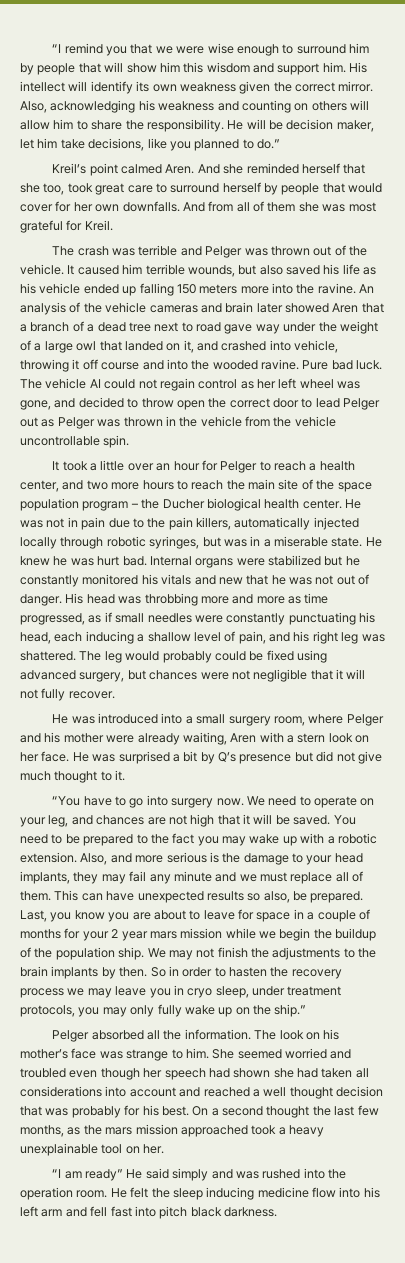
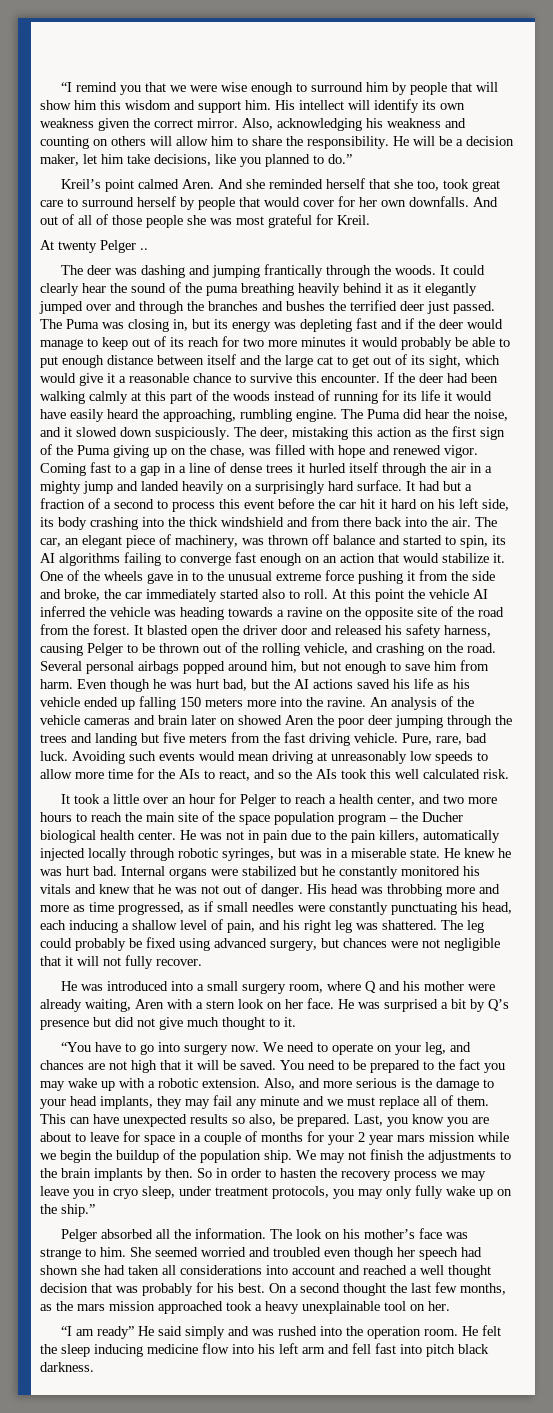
- He will be decision maker, let him take decisions, like you planned to do.”
+ He will be a decision maker, let him take decisions, like you planned to do.”
- And from all of them she was most grateful for Kreil.
+ And out of all of those people she was most grateful for Kreil.
- The crash was terrible and Pelger was thrown out of the vehicle. It caused him terrible wounds, but also saved his life as his vehicle ended up falling 150 meters more into the ravine.
+ At twenty Pelger ..
+ The deer was dashing and jumping frantically through the woods. It could clearly hear the sound of the puma breathing heavily behind it as it elegantly jumped over and through the branches and bushes the terrified deer just passed. The Puma was closing in, but its energy was depleting fast and if the deer would manage to keep out of its reach for two more minutes it would probably be able to put enough distance between itself and the large cat to get out of its sight, which would give it a reasonable chance to survive this encounter. If the deer had been walking calmly at this part of the woods instead of running for its life it would have easily heard the approaching, rumbling engine. The Puma did hear the noise, and it slowed down suspiciously. The deer, mistaking this action as the first sign of the Puma giving up on the chase, was filled with hope and renewed vigor. Coming fast to a gap in a line of dense trees it hurled itself through the air in a mighty jump and landed heavily on a surprisingly hard surface. It had but a fraction of a second to process this event before the car hit it hard on his left side, its body crashing into the thick windshield and from there back into the air. The car, an elegant piece of machinery, was thrown off balance and started to spin, its AI algorithms failing to converge fast enough on an action that would stabilize it. One of the wheels gave in to the unusual extreme force pushing it from the side and broke, the car immediately started also to roll. At this point the vehicle AI inferred the vehicle was heading towards a ravine on the opposite site of the road from the forest. It blasted open the driver door and released his safety harness, causing Pelger to be thrown out of the rolling vehicle, and crashing on the road. Several personal airbags popped around him, but not enough to save him from harm. Even though he was hurt bad, but the AI actions saved his life as his vehicle ended up falling 150 meters more into the ravine.
- An analysis of the vehicle cameras and brain later showed Aren that a branch of a dead tree next to road gave way under the weight of a large owl that landed on it, and crashed into vehicle, throwing it off course and into the wooded ravine. Pure bad luck. The vehicle AI could not regain control as her left wheel was gone, and decided to throw open the correct door to lead Pelger out as Pelger was thrown in the vehicle from the vehicle uncontrollable spin.
+ An analysis of the vehicle cameras and brain later on showed Aren the poor deer jumping through the trees and landing but five meters from the fast driving vehicle. Pure, rare, bad luck. Avoiding such events would mean driving at unreasonably low speeds to allow more time for the AIs to react, and so the AIs took this well calculated risk.
- Internal organs were stabilized but he constantly monitored his vitals and new that he was not out of danger.
+ Internal organs were stabilized but he constantly monitored his vitals and knew that he was not out of danger.
- The leg would probably could be fixed using advanced surgery, but chances were not negligible that it will not fully recover.
+ The leg could probably be fixed using advanced surgery, but chances were not negligible that it will not fully recover.
- He was introduced into a small surgery room, where Pelger and his mother were already waiting, Aren with a stern look on her face.
+ He was introduced into a small surgery room, where Q and his mother were already waiting, Aren with a stern look on her face.

